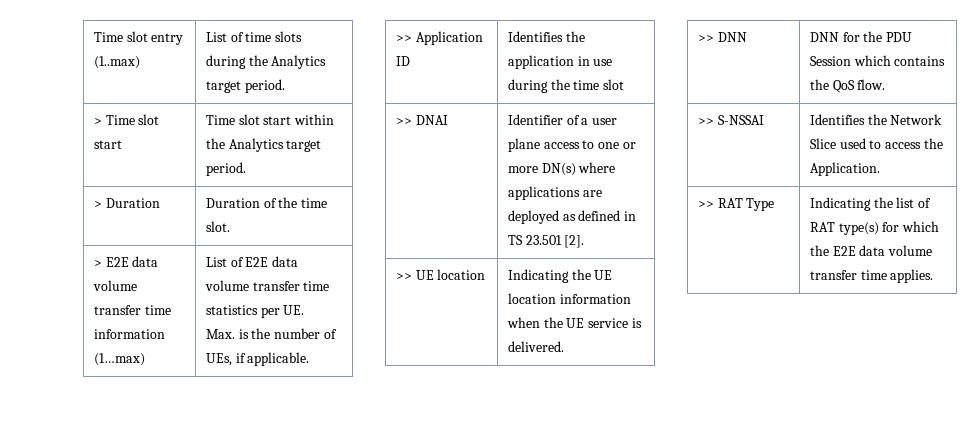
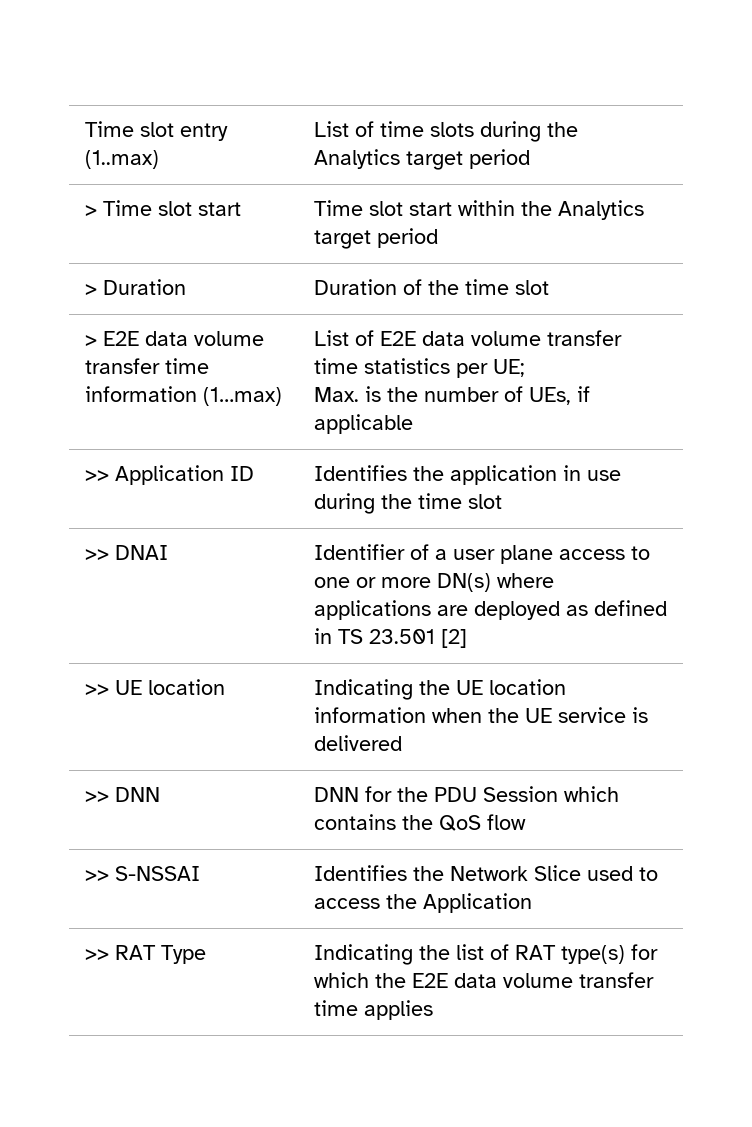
- Time slot entry (1..max) | List of time slots during the Analytics target period.
+ Time slot entry (1..max) | List of time slots during the Analytics target period
- > Time slot start | Time slot start within the Analytics target period.
+ > Time slot start | Time slot start within the Analytics target period
- > Duration | Duration of the time slot.
+ > Duration | Duration of the time slot
- > E2E data volume transfer time information (1…max) | List of E2E data volume transfer time statistics per UE.
- Max. is the number of UEs, if applicable.
+ > E2E data volume transfer time information (1…max) | List of E2E data volume transfer time statistics per UE;
+ Max. is the number of UEs, if applicable
- >> DNAI | Identifier of a user plane access to one or more DN(s) where applications are deployed as defined in TS 23.501 [2].
+ >> DNAI | Identifier of a user plane access to one or more DN(s) where applications are deployed as defined in TS 23.501 [2]
- >> UE location | Indicating the UE location information when the UE service is delivered.
+ >> UE location | Indicating the UE location information when the UE service is delivered
- >> DNN | DNN for the PDU Session which contains the QoS flow.
+ >> DNN | DNN for the PDU Session which contains the QoS flow
- >> S-NSSAI | Identifies the Network Slice used to access the Application.
+ >> S-NSSAI | Identifies the Network Slice used to access the Application
- >> RAT Type | Indicating the list of RAT type(s) for which the E2E data volume transfer time applies.
+ >> RAT Type | Indicating the list of RAT type(s) for which the E2E data volume transfer time applies

